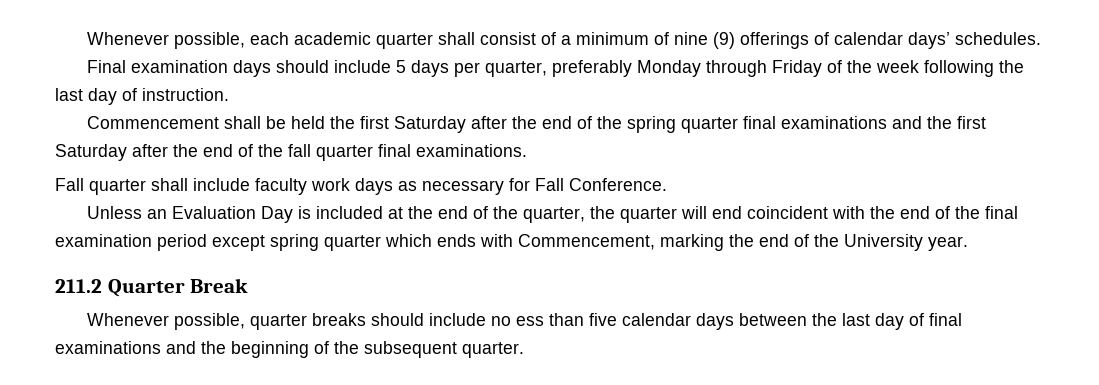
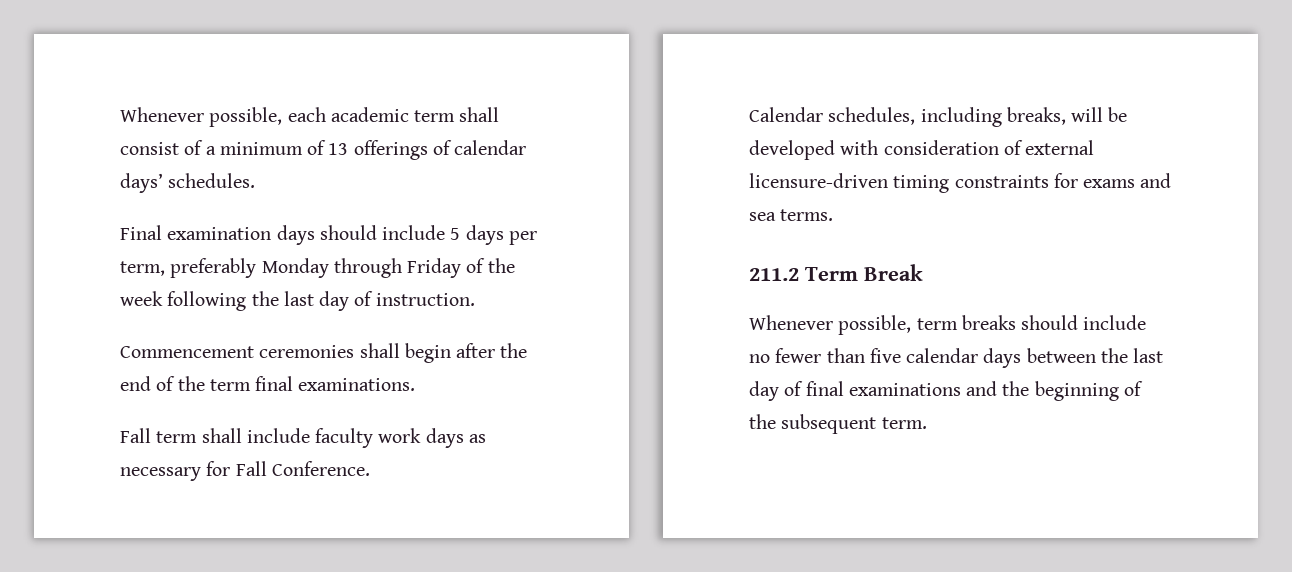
- Whenever possible, each academic quarter shall consist of a minimum of nine (9) offerings of calendar days’ schedules.
+ Whenever possible, each academic term shall consist of a minimum of 13 offerings of calendar days’ schedules.
- Final examination days should include 5 days per quarter, preferably Monday through Friday of the week following the last day of instruction.
+ Final examination days should include 5 days per term, preferably Monday through Friday of the week following the last day of instruction.
- Commencement shall be held the first Saturday after the end of the spring quarter final examinations and the first Saturday after the end of the fall quarter final examinations.
+ Commencement ceremonies shall begin after the end of the term final examinations.
- Fall quarter shall include faculty work days as necessary for Fall Conference.
+ Fall term shall include faculty work days as necessary for Fall Conference.
- Unless an Evaluation Day is included at the end of the quarter, the quarter will end coincident with the end of the final examination period except spring quarter which ends with Commencement, marking the end of the University year.
+ Calendar schedules, including breaks, will be developed with consideration of external licensure-driven timing constraints for exams and sea terms.
- 211.2 Quarter Break
+ 211.2 Term Break
- Whenever possible, quarter breaks should include no ess than five calendar days between the last day of final examinations and the beginning of the subsequent quarter.
+ Whenever possible, term breaks should include no fewer than five calendar days between the last day of final examinations and the beginning of the subsequent term.

